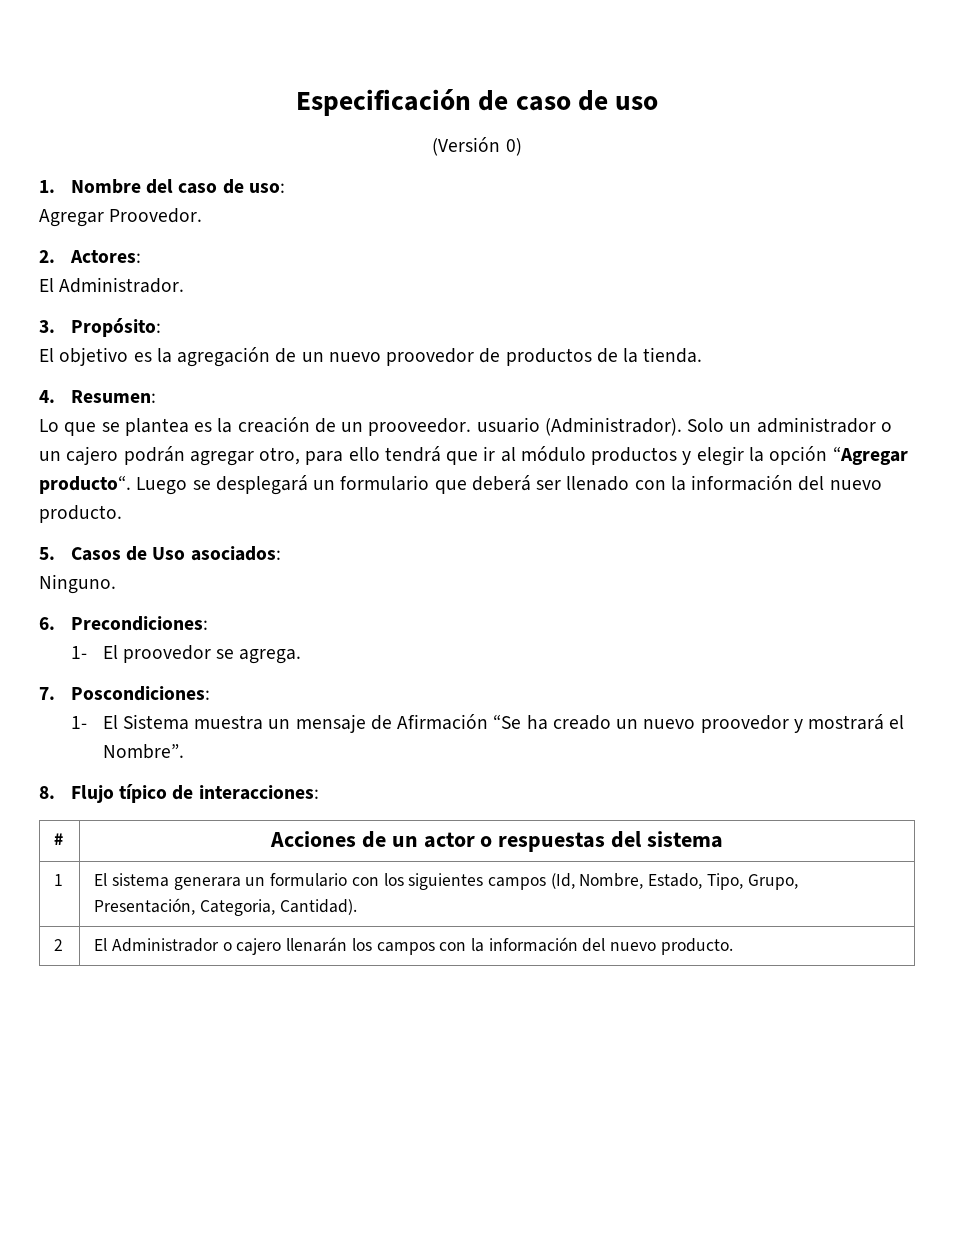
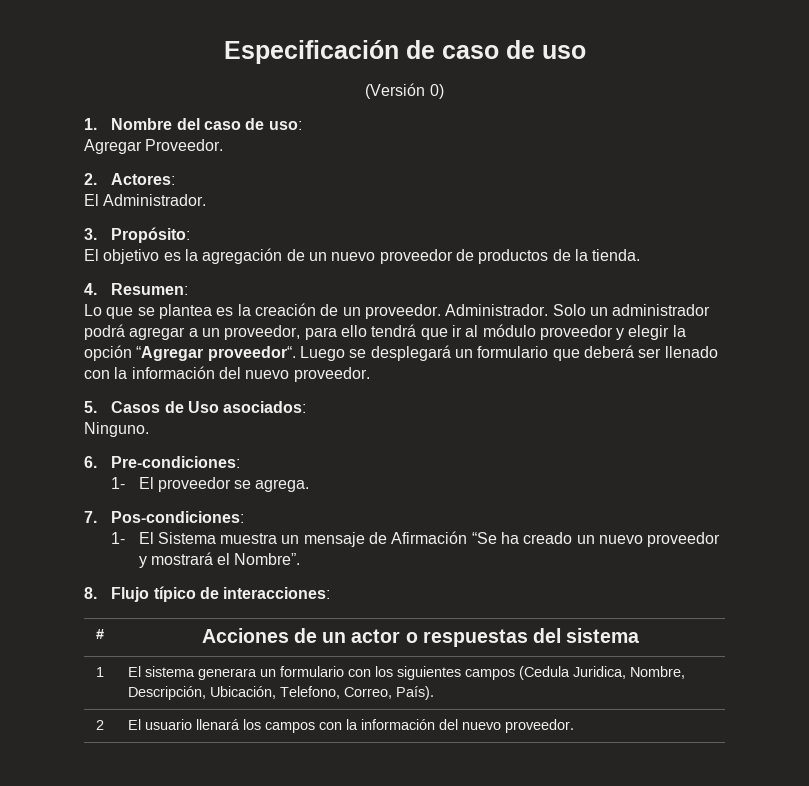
- Agregar Proovedor.
+ Agregar Proveedor.
- El objetivo es la agregación de un nuevo proovedor de productos de la tienda.
+ El objetivo es la agregación de un nuevo proveedor de productos de la tienda.
- Lo que se plantea es la creación de un prooveedor. usuario (Administrador). Solo un administrador o un cajero podrán agregar otro, para ello tendrá que ir al módulo productos y elegir la opción “Agregar producto“.
+ Lo que se plantea es la creación de un proveedor. Administrador. Solo un administrador podrá agregar a un proveedor, para ello tendrá que ir al módulo proveedor y elegir la opción “Agregar proveedor“.
- Luego se desplegará un formulario que deberá ser llenado con la información del nuevo producto.
+ Luego se desplegará un formulario que deberá ser llenado con la información del nuevo proveedor.
- 6. Precondiciones:
- 1- El proovedor se agrega.
+ 6. Pre-condiciones:
+ 1- El proveedor se agrega.
- 7. Poscondiciones:
+ 7. Pos-condiciones:
- 1- El Sistema muestra un mensaje de Afirmación “Se ha creado un nuevo proovedor y mostrará el Nombre”.
+ 1- El Sistema muestra un mensaje de Afirmación “Se ha creado un nuevo proveedor y mostrará el Nombre”.
- 1 | El sistema generara un formulario con los siguientes campos (Id, Nombre, Estado, Tipo, Grupo, Presentación, Categoria, Cantidad).
- 2 | El Administrador o cajero llenarán los campos con la información del nuevo producto.
+ 1 | El sistema generara un formulario con los siguientes campos (Cedula Juridica, Nombre, Descripción, Ubicación, Telefono, Correo, País).
+ 2 | El usuario llenará los campos con la información del nuevo proveedor.

